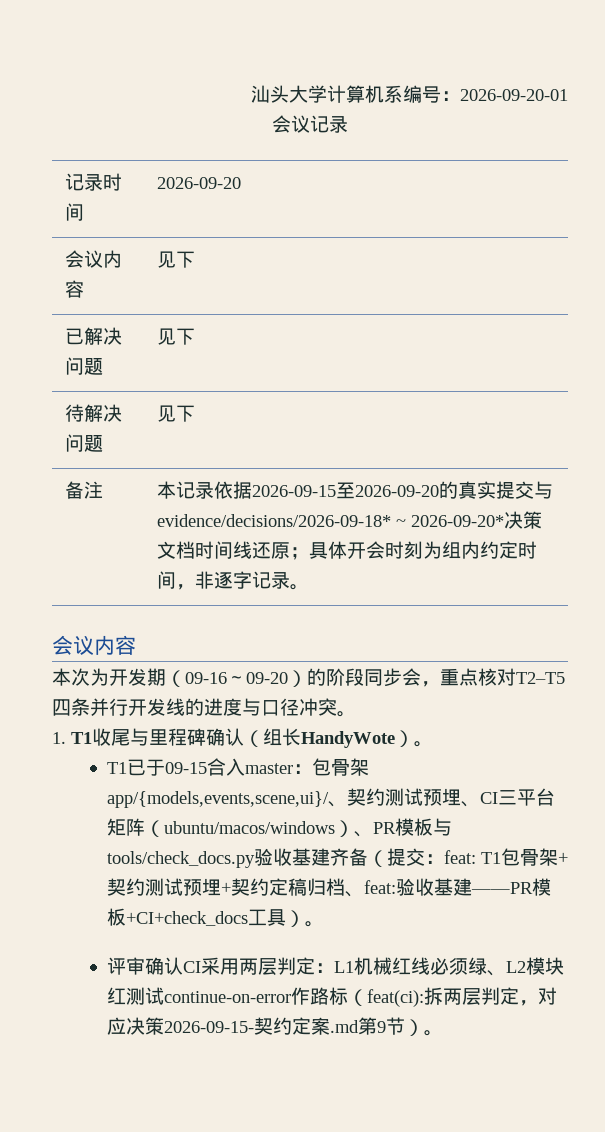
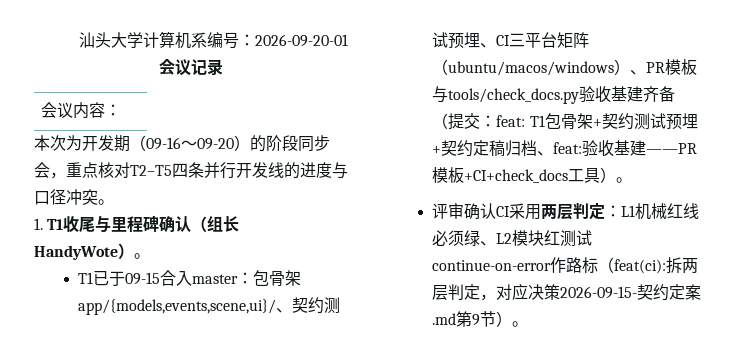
- 记录时间 | 2026-09-20
- 会议内容 | 见下
- 已解决问题 | 见下
- 待解决问题 | 见下
- 备注 | 本记录依据2026-09-15至2026-09-20的真实提交与evidence/decisions/2026-09-18* ~ 2026-09-20*决策文档时间线还原；具体开会时刻为组内约定时间，非逐字记录。
- 会议内容
+ 会议内容：

